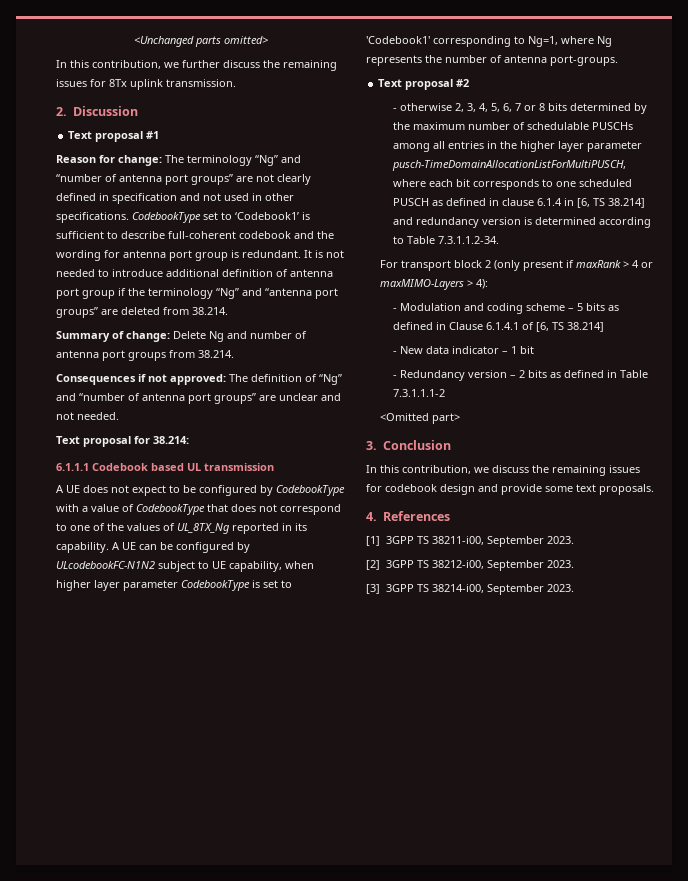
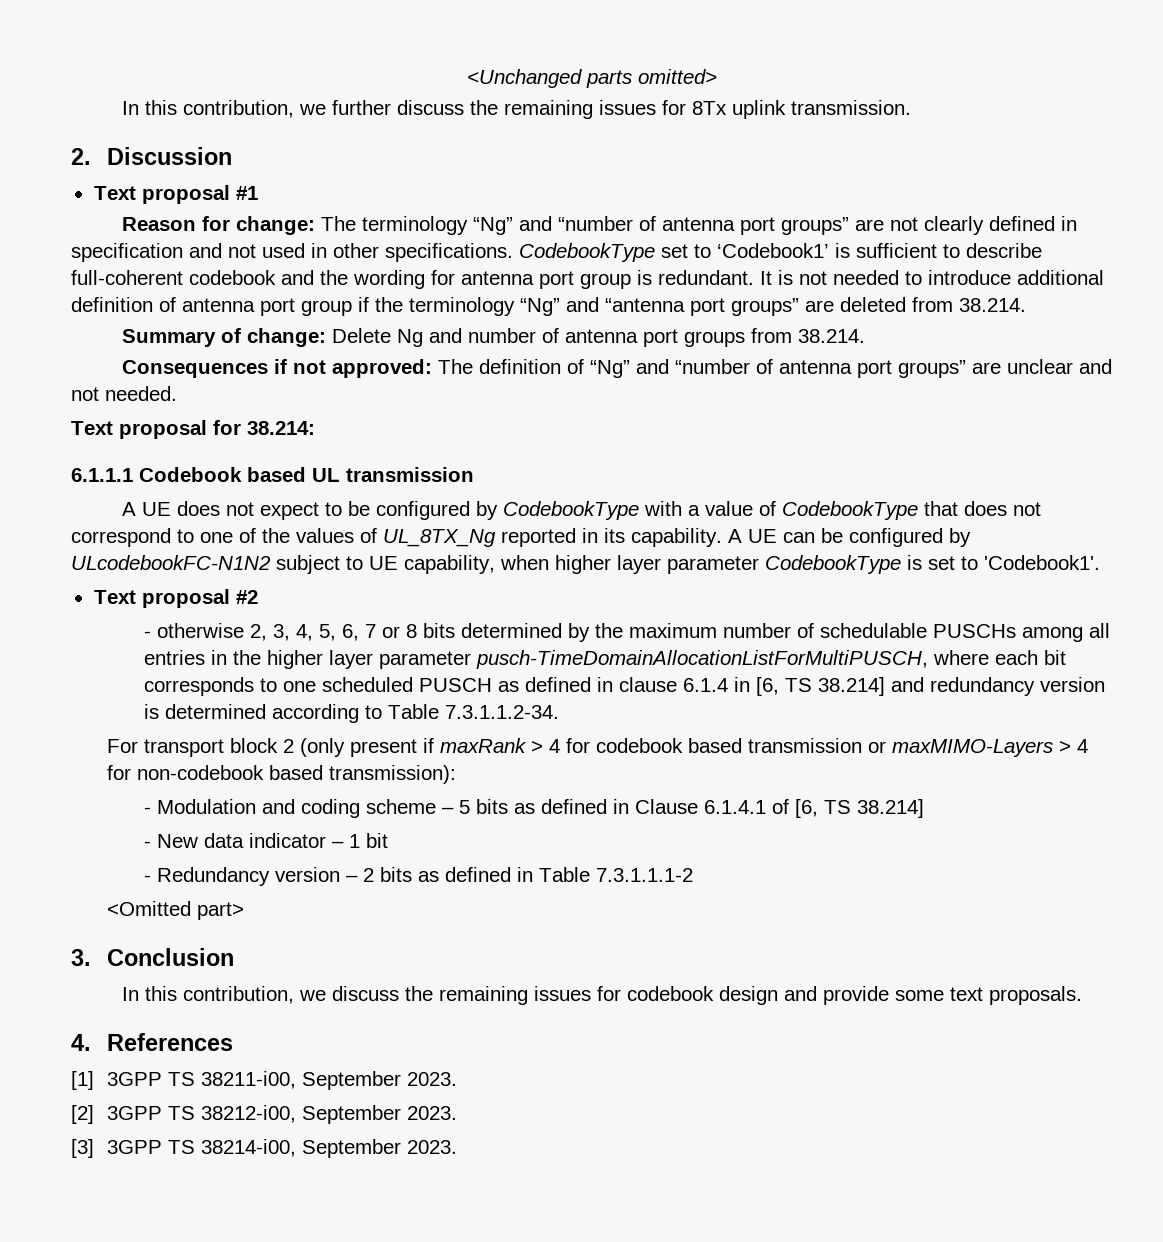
- A UE can be configured by ULcodebookFC-N1N2 subject to UE capability, when higher layer parameter CodebookType is set to 'Codebook1' corresponding to Ng=1, where Ng represents the number of antenna port-groups.
+ A UE can be configured by ULcodebookFC-N1N2 subject to UE capability, when higher layer parameter CodebookType is set to 'Codebook1'.
- For transport block 2 (only present if maxRank > 4 or maxMIMO-Layers > 4):
+ For transport block 2 (only present if maxRank > 4 for codebook based transmission or maxMIMO-Layers > 4 for non-codebook based transmission):

